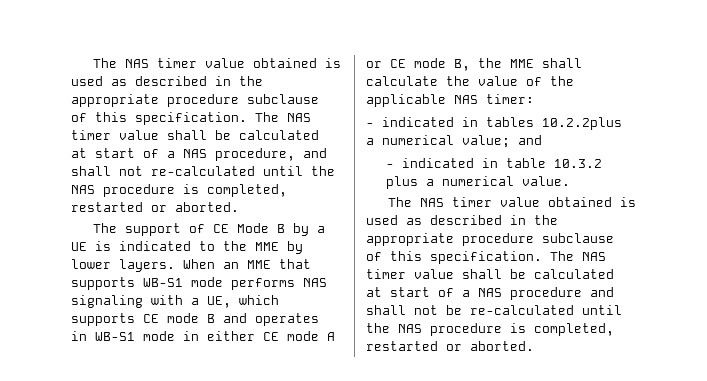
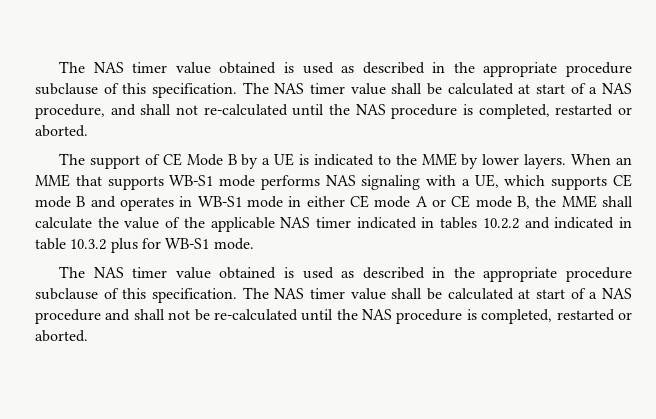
- When an MME that supports WB-S1 mode performs NAS signaling with a UE, which supports CE mode B and operates in WB-S1 mode in either CE mode A or CE mode B, the MME shall calculate the value of the applicable NAS timer:
- - indicated in tables 10.2.2plus a numerical value; and
- - indicated in table 10.3.2 plus a numerical value.
+ When an MME that supports WB-S1 mode performs NAS signaling with a UE, which supports CE mode B and operates in WB-S1 mode in either CE mode A or CE mode B, the MME shall calculate the value of the applicable NAS timer indicated in tables 10.2.2 and indicated in table 10.3.2 plus for WB-S1 mode.

